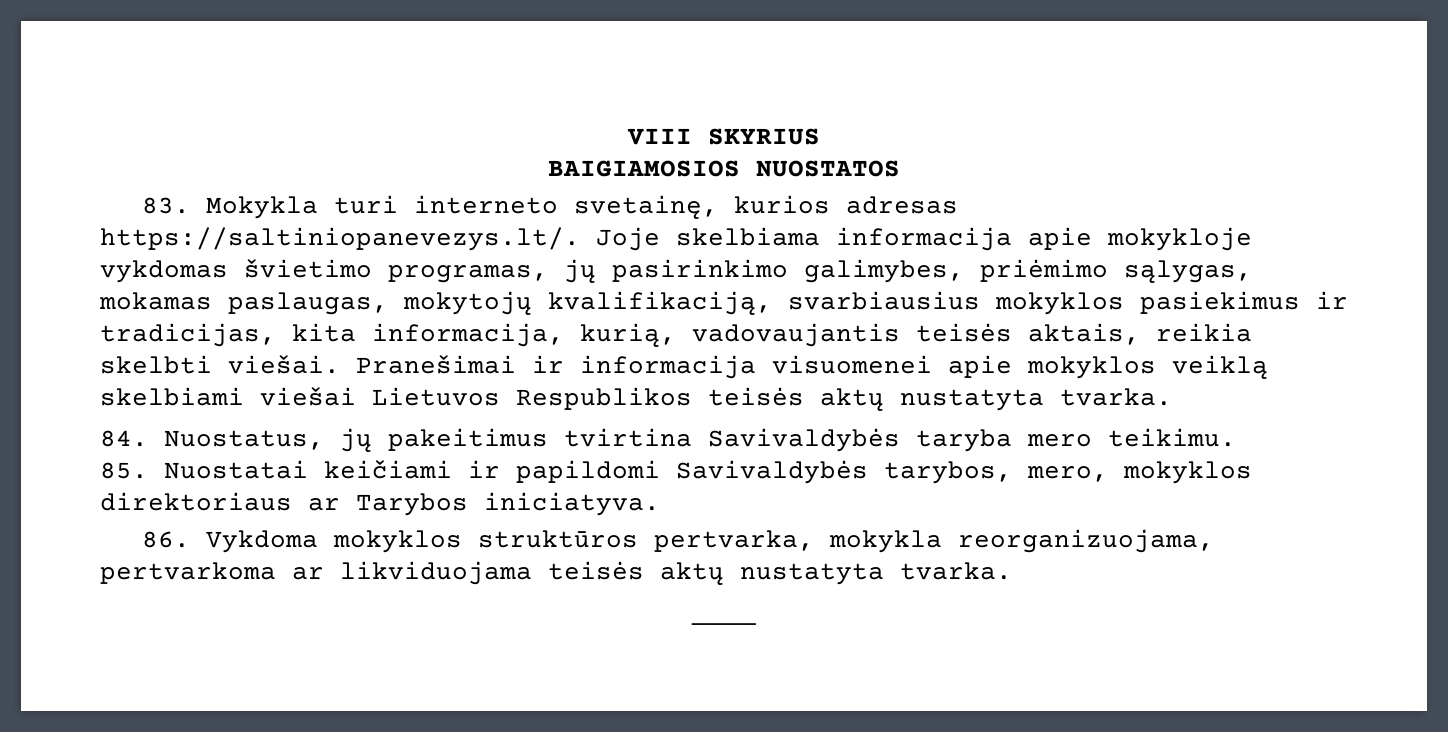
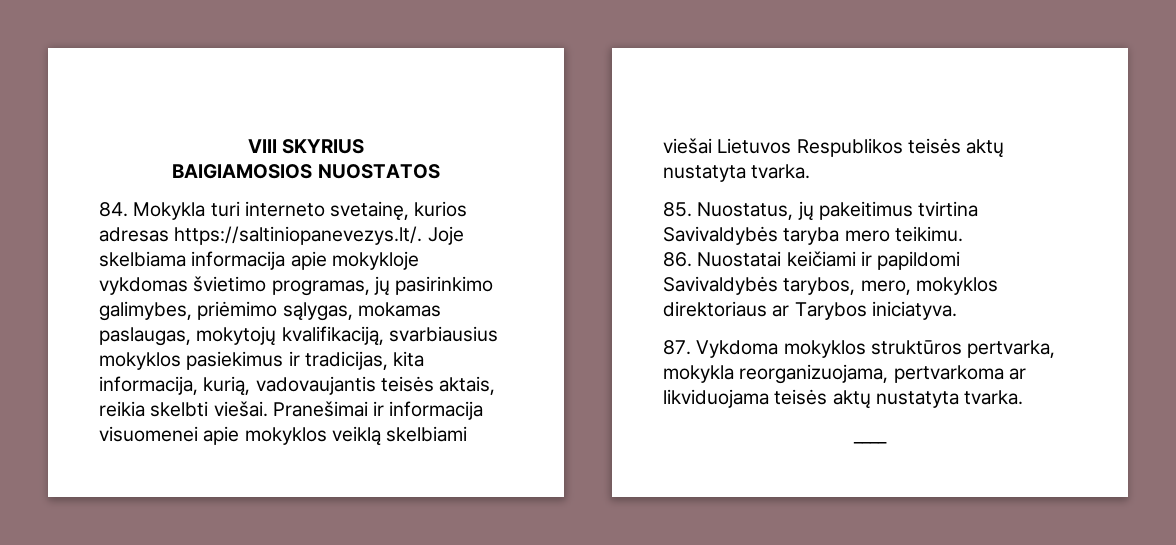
- 83. Mokykla turi interneto svetainę, kurios adresas https://saltiniopanevezys.lt/. Joje skelbiama informacija apie mokykloje vykdomas švietimo programas, jų pasirinkimo galimybes, priėmimo sąlygas, mokamas paslaugas, mokytojų kvalifikaciją, svarbiausius mokyklos pasiekimus ir tradicijas, kita informacija, kurią, vadovaujantis teisės aktais, reikia skelbti viešai.
+ 84. Mokykla turi interneto svetainę, kurios adresas https://saltiniopanevezys.lt/. Joje skelbiama informacija apie mokykloje vykdomas švietimo programas, jų pasirinkimo galimybes, priėmimo sąlygas, mokamas paslaugas, mokytojų kvalifikaciją, svarbiausius mokyklos pasiekimus ir tradicijas, kita informacija, kurią, vadovaujantis teisės aktais, reikia skelbti viešai.
- 84. Nuostatus, jų pakeitimus tvirtina Savivaldybės taryba mero teikimu.
+ 85. Nuostatus, jų pakeitimus tvirtina Savivaldybės taryba mero teikimu.
- 85. Nuostatai keičiami ir papildomi Savivaldybės tarybos, mero, mokyklos direktoriaus ar Tarybos iniciatyva.
+ 86. Nuostatai keičiami ir papildomi Savivaldybės tarybos, mero, mokyklos direktoriaus ar Tarybos iniciatyva.
- 86. Vykdoma mokyklos struktūros pertvarka, mokykla reorganizuojama, pertvarkoma ar likviduojama teisės aktų nustatyta tvarka.
+ 87. Vykdoma mokyklos struktūros pertvarka, mokykla reorganizuojama, pertvarkoma ar likviduojama teisės aktų nustatyta tvarka.

